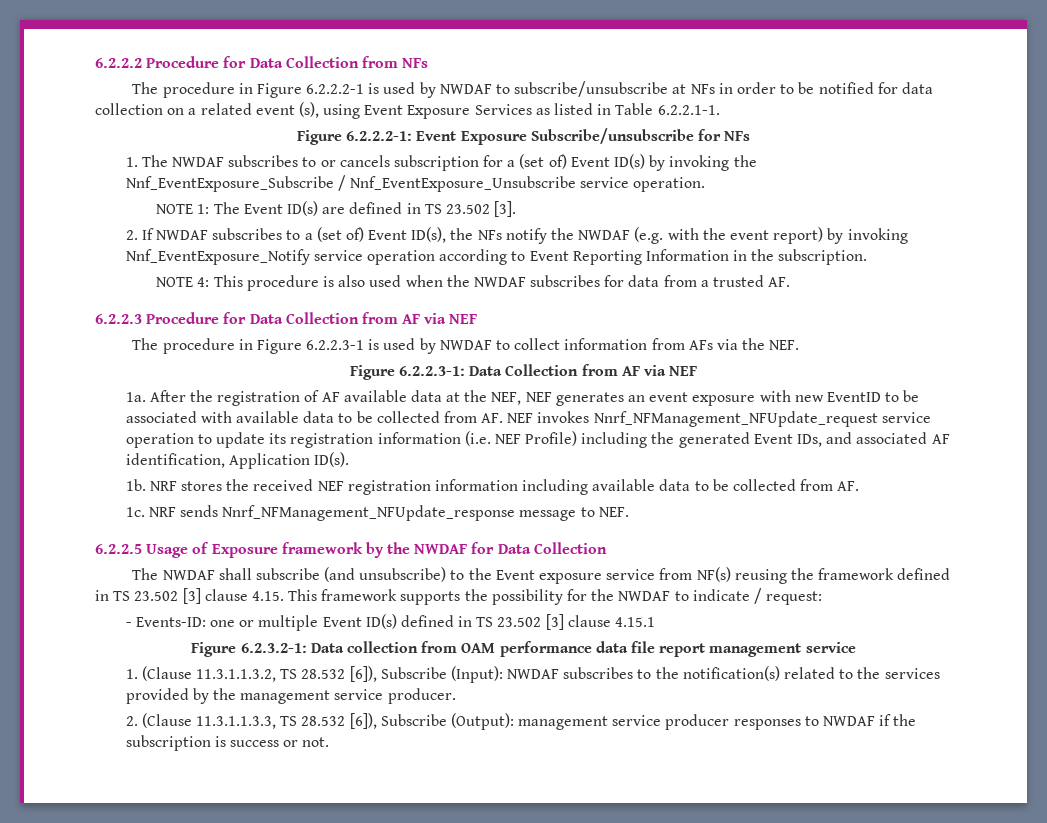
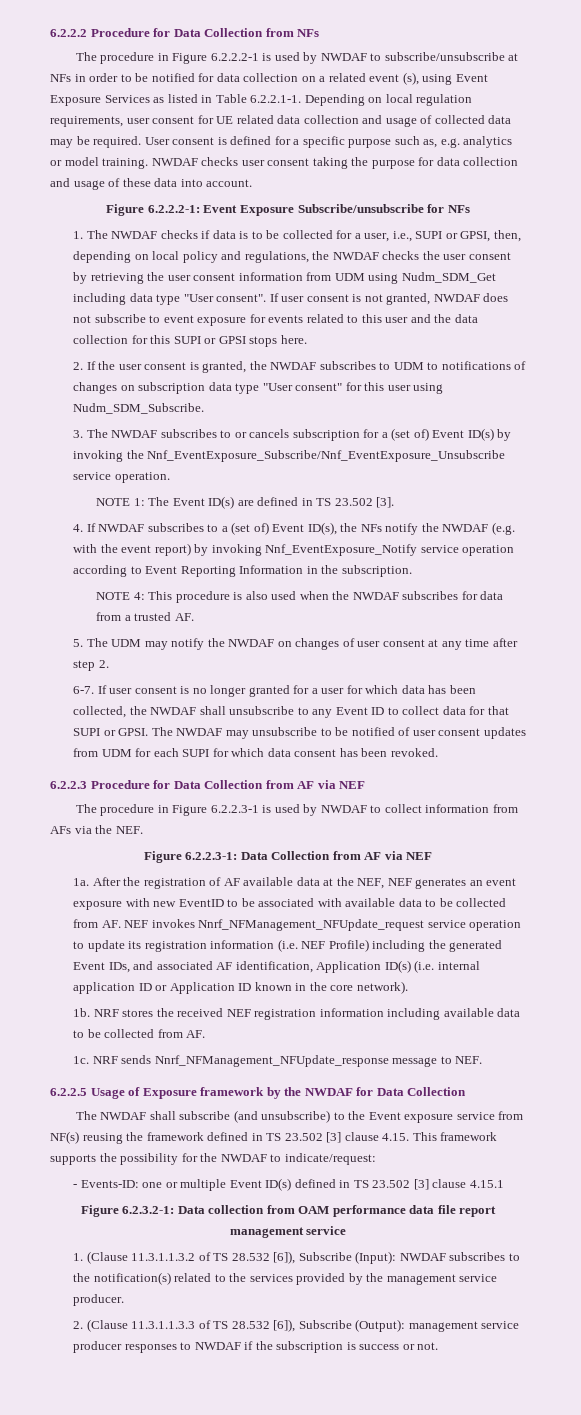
- The procedure in Figure 6.2.2.2-1 is used by NWDAF to subscribe/unsubscribe at NFs in order to be notified for data collection on a related event (s), using Event Exposure Services as listed in Table 6.2.2.1-1.
+ The procedure in Figure 6.2.2.2-1 is used by NWDAF to subscribe/unsubscribe at NFs in order to be notified for data collection on a related event (s), using Event Exposure Services as listed in Table 6.2.2.1-1. Depending on local regulation requirements, user consent for UE related data collection and usage of collected data may be required. User consent is defined for a specific purpose such as, e.g. analytics or model training. NWDAF checks user consent taking the purpose for data collection and usage of these data into account.
- 1. The NWDAF subscribes to or cancels subscription for a (set of) Event ID(s) by invoking the Nnf_EventExposure_Subscribe / Nnf_EventExposure_Unsubscribe service operation.
+ 1. The NWDAF checks if data is to be collected for a user, i.e., SUPI or GPSI, then, depending on local policy and regulations, the NWDAF checks the user consent by retrieving the user consent information from UDM using Nudm_SDM_Get including data type "User consent". If user consent is not granted, NWDAF does not subscribe to event exposure for events related to this user and the data collection for this SUPI or GPSI stops here.
+ 2. If the user consent is granted, the NWDAF subscribes to UDM to notifications of changes on subscription data type "User consent" for this user using Nudm_SDM_Subscribe.
+ 3. The NWDAF subscribes to or cancels subscription for a (set of) Event ID(s) by invoking the Nnf_EventExposure_Subscribe/Nnf_EventExposure_Unsubscribe service operation.
- 2. If NWDAF subscribes to a (set of) Event ID(s), the NFs notify the NWDAF (e.g. with the event report) by invoking Nnf_EventExposure_Notify service operation according to Event Reporting Information in the subscription.
+ 4. If NWDAF subscribes to a (set of) Event ID(s), the NFs notify the NWDAF (e.g. with the event report) by invoking Nnf_EventExposure_Notify service operation according to Event Reporting Information in the subscription.
+ 5. The UDM may notify the NWDAF on changes of user consent at any time after step 2.
+ 6-7. If user consent is no longer granted for a user for which data has been collected, the NWDAF shall unsubscribe to any Event ID to collect data for that SUPI or GPSI. The NWDAF may unsubscribe to be notified of user consent updates from UDM for each SUPI for which data consent has been revoked.
- After the registration of AF available data at the NEF, NEF generates an event exposure with new EventID to be associated with available data to be collected from AF. NEF invokes Nnrf_NFManagement_NFUpdate_request service operation to update its registration information (i.e. NEF Profile) including the generated Event IDs, and associated AF identification, Application ID(s).
+ After the registration of AF available data at the NEF, NEF generates an event exposure with new EventID to be associated with available data to be collected from AF. NEF invokes Nnrf_NFManagement_NFUpdate_request service operation to update its registration information (i.e. NEF Profile) including the generated Event IDs, and associated AF identification, Application ID(s) (i.e. internal application ID or Application ID known in the core network).
- The NWDAF shall subscribe (and unsubscribe) to the Event exposure service from NF(s) reusing the framework defined in TS 23.502 [3] clause 4.15. This framework supports the possibility for the NWDAF to indicate / request:
+ The NWDAF shall subscribe (and unsubscribe) to the Event exposure service from NF(s) reusing the framework defined in TS 23.502 [3] clause 4.15. This framework supports the possibility for the NWDAF to indicate/request:
- 1. (Clause 11.3.1.1.3.2, TS 28.532 [6]), Subscribe (Input): NWDAF subscribes to the notification(s) related to the services provided by the management service producer.
+ 1. (Clause 11.3.1.1.3.2 of TS 28.532 [6]), Subscribe (Input): NWDAF subscribes to the notification(s) related to the services provided by the management service producer.
- 2. (Clause 11.3.1.1.3.3, TS 28.532 [6]), Subscribe (Output): management service producer responses to NWDAF if the subscription is success or not.
+ 2. (Clause 11.3.1.1.3.3 of TS 28.532 [6]), Subscribe (Output): management service producer responses to NWDAF if the subscription is success or not.

